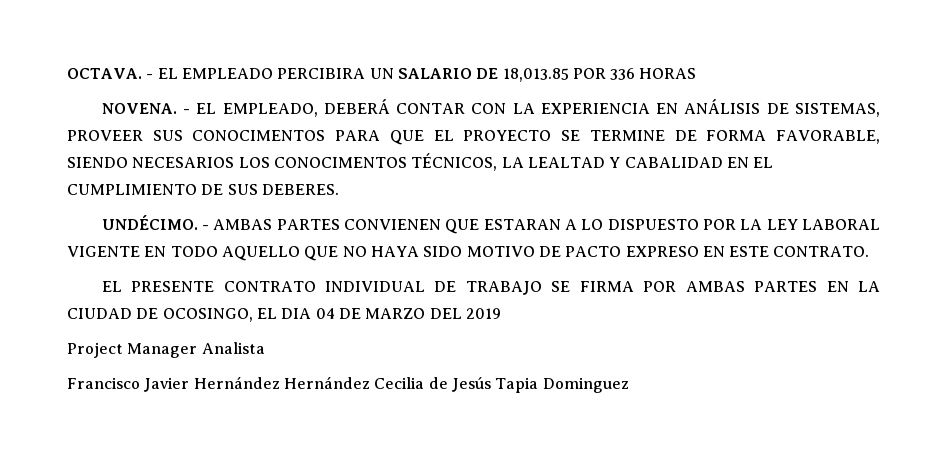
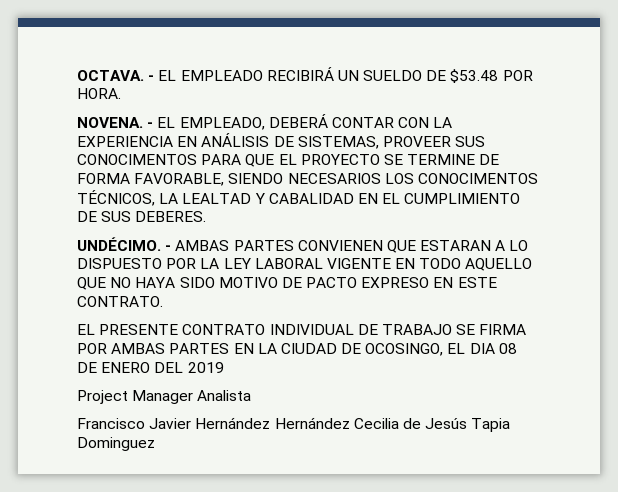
- - EL EMPLEADO PERCIBIRA UN SALARIO DE 18,013.85 POR 336 HORAS
+ - EL EMPLEADO RECIBIRÁ UN SUELDO DE $53.48 POR HORA.
- EL PRESENTE CONTRATO INDIVIDUAL DE TRABAJO SE FIRMA POR AMBAS PARTES EN LA CIUDAD DE OCOSINGO, EL DIA 04 DE MARZO DEL 2019
+ EL PRESENTE CONTRATO INDIVIDUAL DE TRABAJO SE FIRMA POR AMBAS PARTES EN LA CIUDAD DE OCOSINGO, EL DIA 08 DE ENERO DEL 2019

